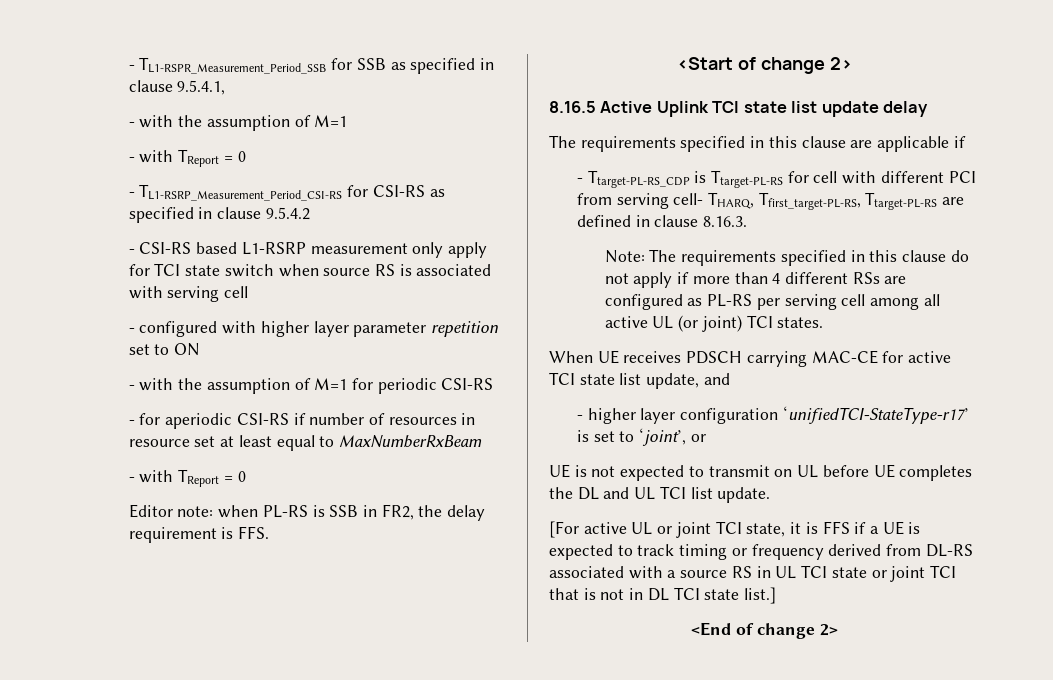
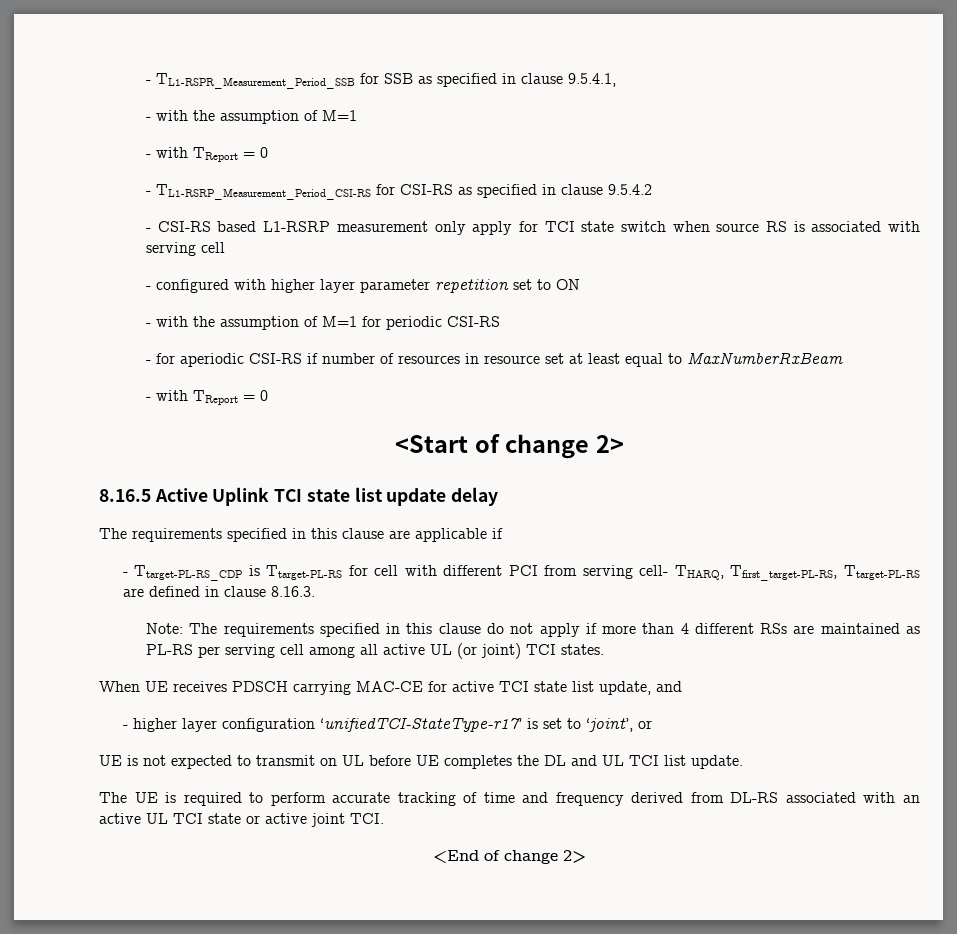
- Editor note: when PL-RS is SSB in FR2, the delay requirement is FFS.
- Note: The requirements specified in this clause do not apply if more than 4 different RSs are configured as PL-RS per serving cell among all active UL (or joint) TCI states.
+ Note: The requirements specified in this clause do not apply if more than 4 different RSs are maintained as PL-RS per serving cell among all active UL (or joint) TCI states.
- [For active UL or joint TCI state, it is FFS if a UE is expected to track timing or frequency derived from DL-RS associated with a source RS in UL TCI state or joint TCI that is not in DL TCI state list.]
+ The UE is required to perform accurate tracking of time and frequency derived from DL-RS associated with an active UL TCI state or active joint TCI.

